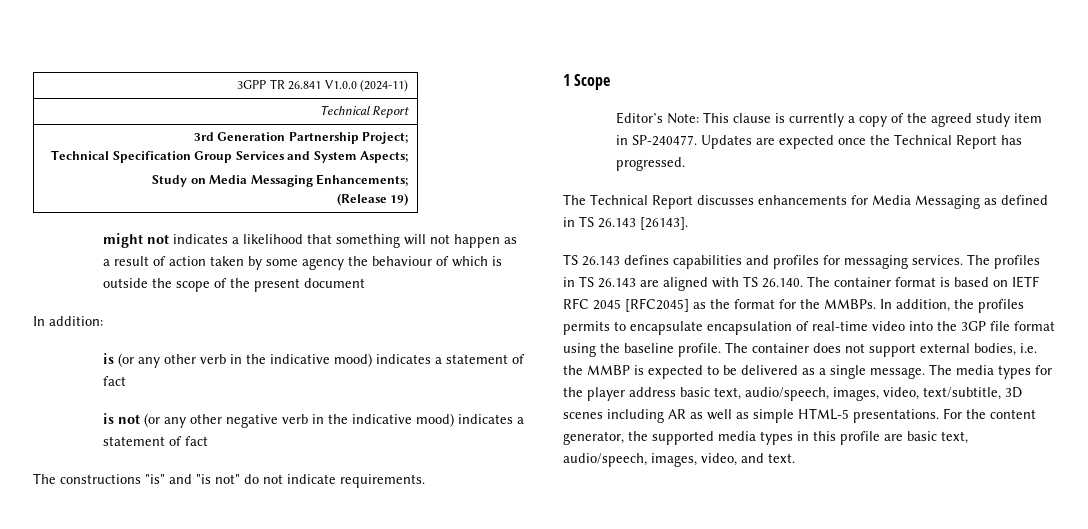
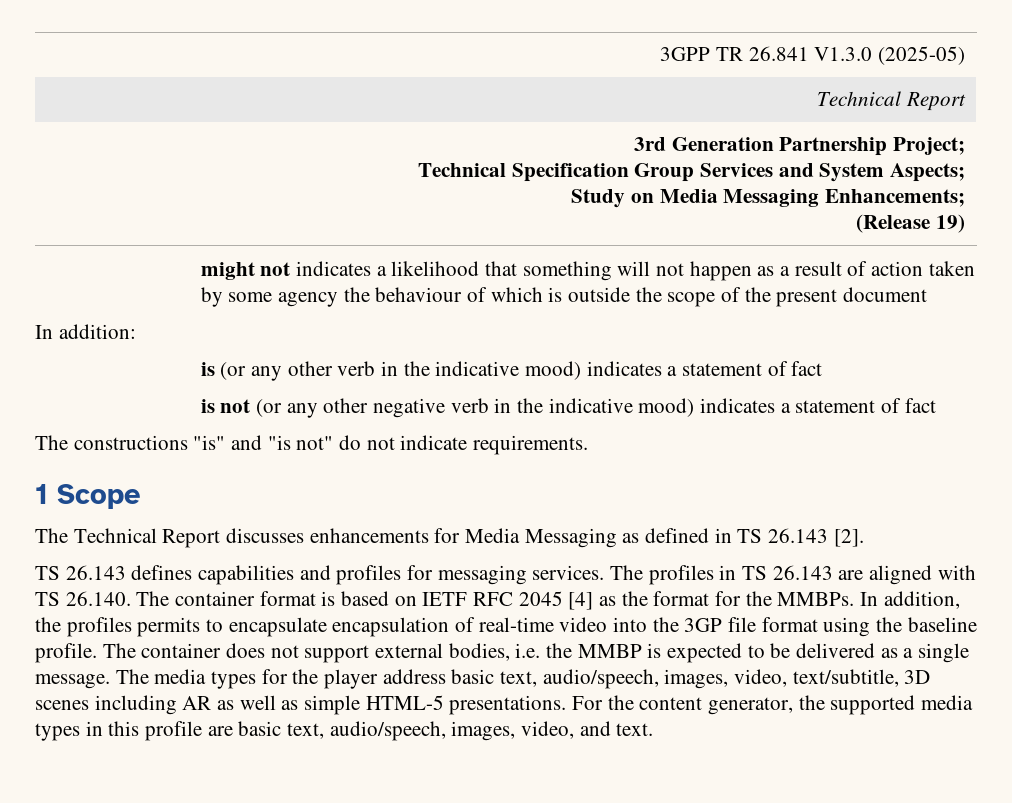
- 3GPP TR 26.841 V1.0.0 (2024-11)
+ 3GPP TR 26.841 V1.3.0 (2025-05)
- Editor’s Note: This clause is currently a copy of the agreed study item in SP-240477. Updates are expected once the Technical Report has progressed.
- The Technical Report discusses enhancements for Media Messaging as defined in TS 26.143 [26143].
+ The Technical Report discusses enhancements for Media Messaging as defined in TS 26.143 [2].
- The profiles in TS 26.143 are aligned with TS 26.140. The container format is based on IETF RFC 2045 [RFC2045] as the format for the MMBPs.
+ The profiles in TS 26.143 are aligned with TS 26.140. The container format is based on IETF RFC 2045 [4] as the format for the MMBPs.

